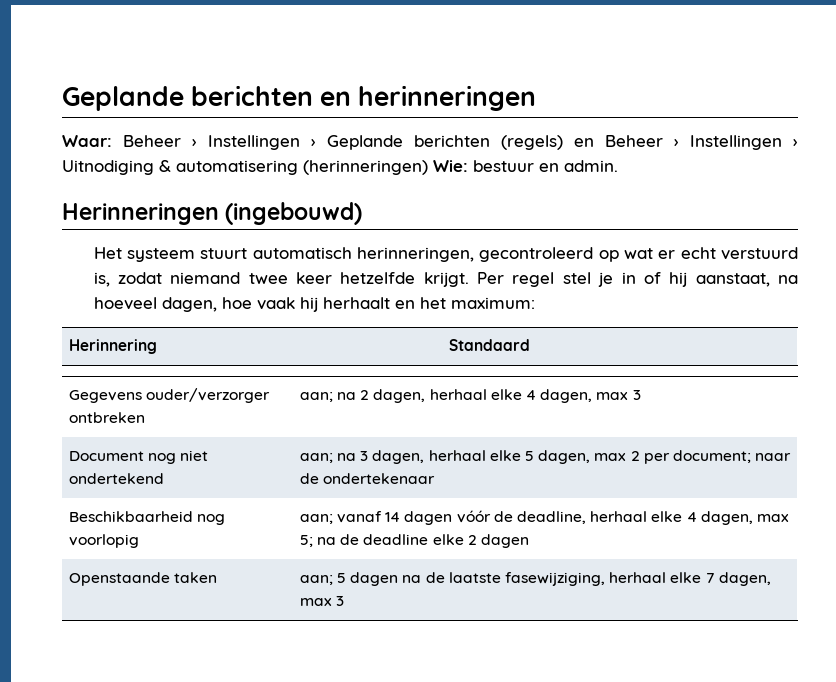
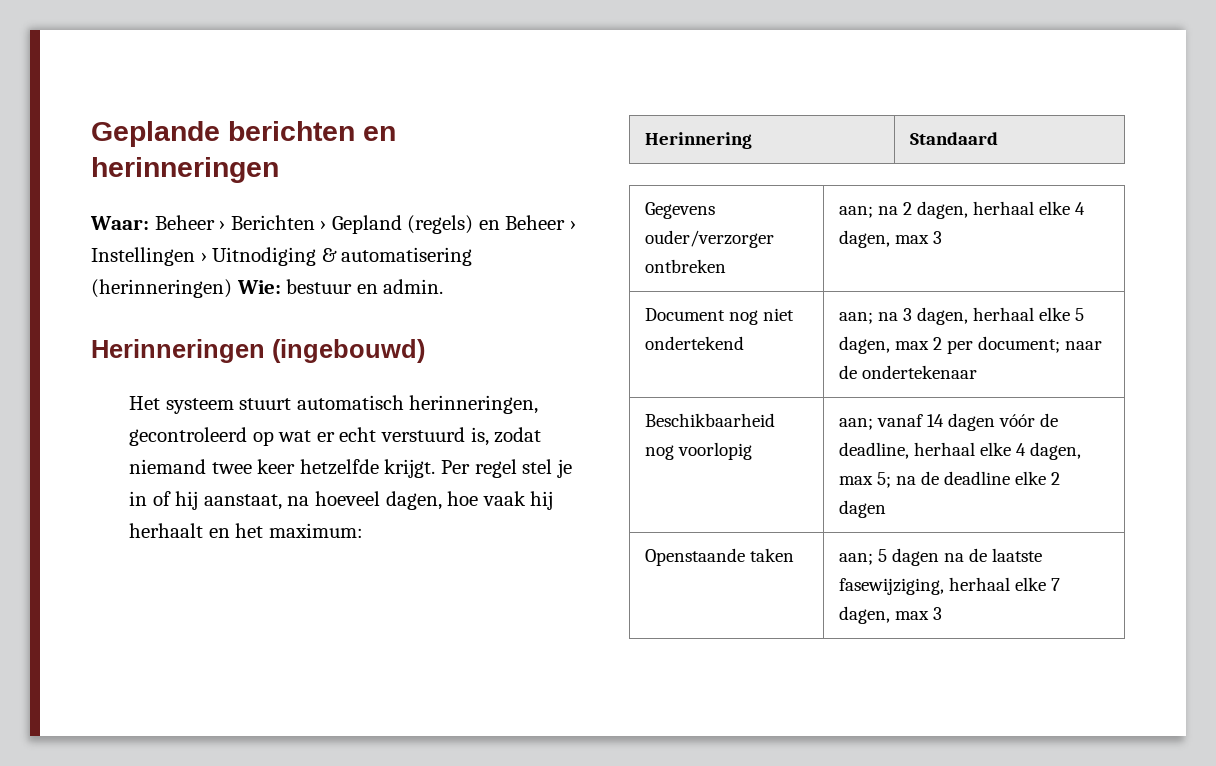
- Waar: Beheer › Instellingen › Geplande berichten (regels) en Beheer › Instellingen › Uitnodiging & automatisering (herinneringen) Wie: bestuur en admin.
+ Waar: Beheer › Berichten › Gepland (regels) en Beheer › Instellingen › Uitnodiging & automatisering (herinneringen) Wie: bestuur en admin.

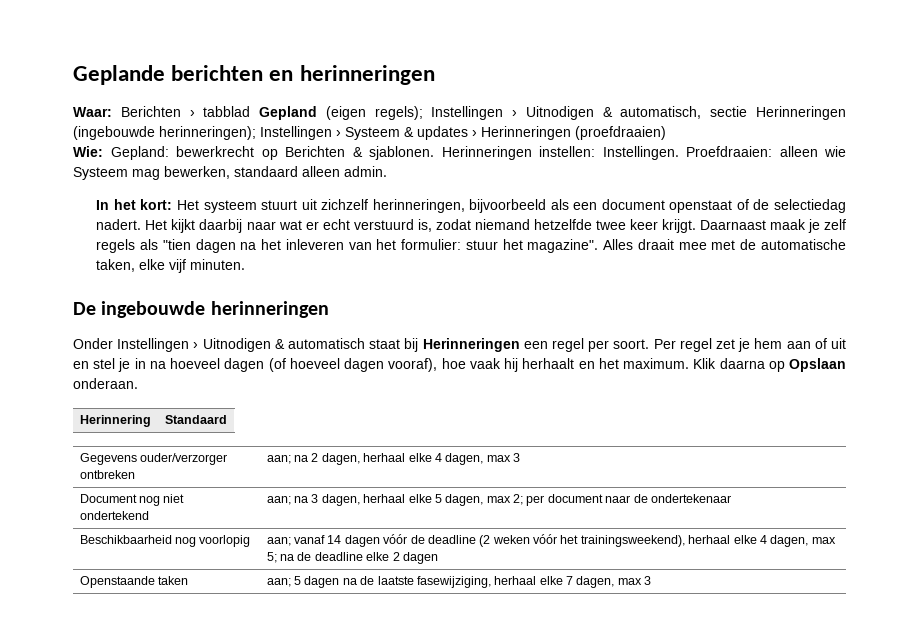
- Waar: Beheer › Berichten › Gepland (regels) en Beheer › Instellingen › Uitnodiging & automatisering (herinneringen) Wie: bestuur en admin.
- Herinneringen (ingebouwd)
- Het systeem stuurt automatisch herinneringen, gecontroleerd op wat er echt verstuurd is, zodat niemand twee keer hetzelfde krijgt. Per regel stel je in of hij aanstaat, na hoeveel dagen, hoe vaak hij herhaalt en het maximum:
+ Waar: Berichten › tabblad Gepland (eigen regels); Instellingen › Uitnodigen & automatisch, sectie Herinneringen (ingebouwde herinneringen); Instellingen › Systeem & updates › Herinneringen (proefdraaien)
+ Wie: Gepland: bewerkrecht op Berichten & sjablonen. Herinneringen instellen: Instellingen. Proefdraaien: alleen wie Systeem mag bewerken, standaard alleen admin.
+ In het kort: Het systeem stuurt uit zichzelf herinneringen, bijvoorbeeld als een document openstaat of de selectiedag nadert. Het kijkt daarbij naar wat er echt verstuurd is, zodat niemand hetzelfde twee keer krijgt. Daarnaast maak je zelf regels als "tien dagen na het inleveren van het formulier: stuur het magazine". Alles draait mee met de automatische taken, elke vijf minuten.
+ De ingebouwde herinneringen
+ Onder Instellingen › Uitnodigen & automatisch staat bij Herinneringen een regel per soort. Per regel zet je hem aan of uit en stel je in na hoeveel dagen (of hoeveel dagen vooraf), hoe vaak hij herhaalt en het maximum. Klik daarna op Opslaan onderaan.
- Document nog niet ondertekend | aan; na 3 dagen, herhaal elke 5 dagen, max 2 per document; naar de ondertekenaar
+ Document nog niet ondertekend | aan; na 3 dagen, herhaal elke 5 dagen, max 2; per document naar de ondertekenaar
- Beschikbaarheid nog voorlopig | aan; vanaf 14 dagen vóór de deadline, herhaal elke 4 dagen, max 5; na de deadline elke 2 dagen
+ Beschikbaarheid nog voorlopig | aan; vanaf 14 dagen vóór de deadline (2 weken vóór het trainingsweekend), herhaal elke 4 dagen, max 5; na de deadline elke 2 dagen

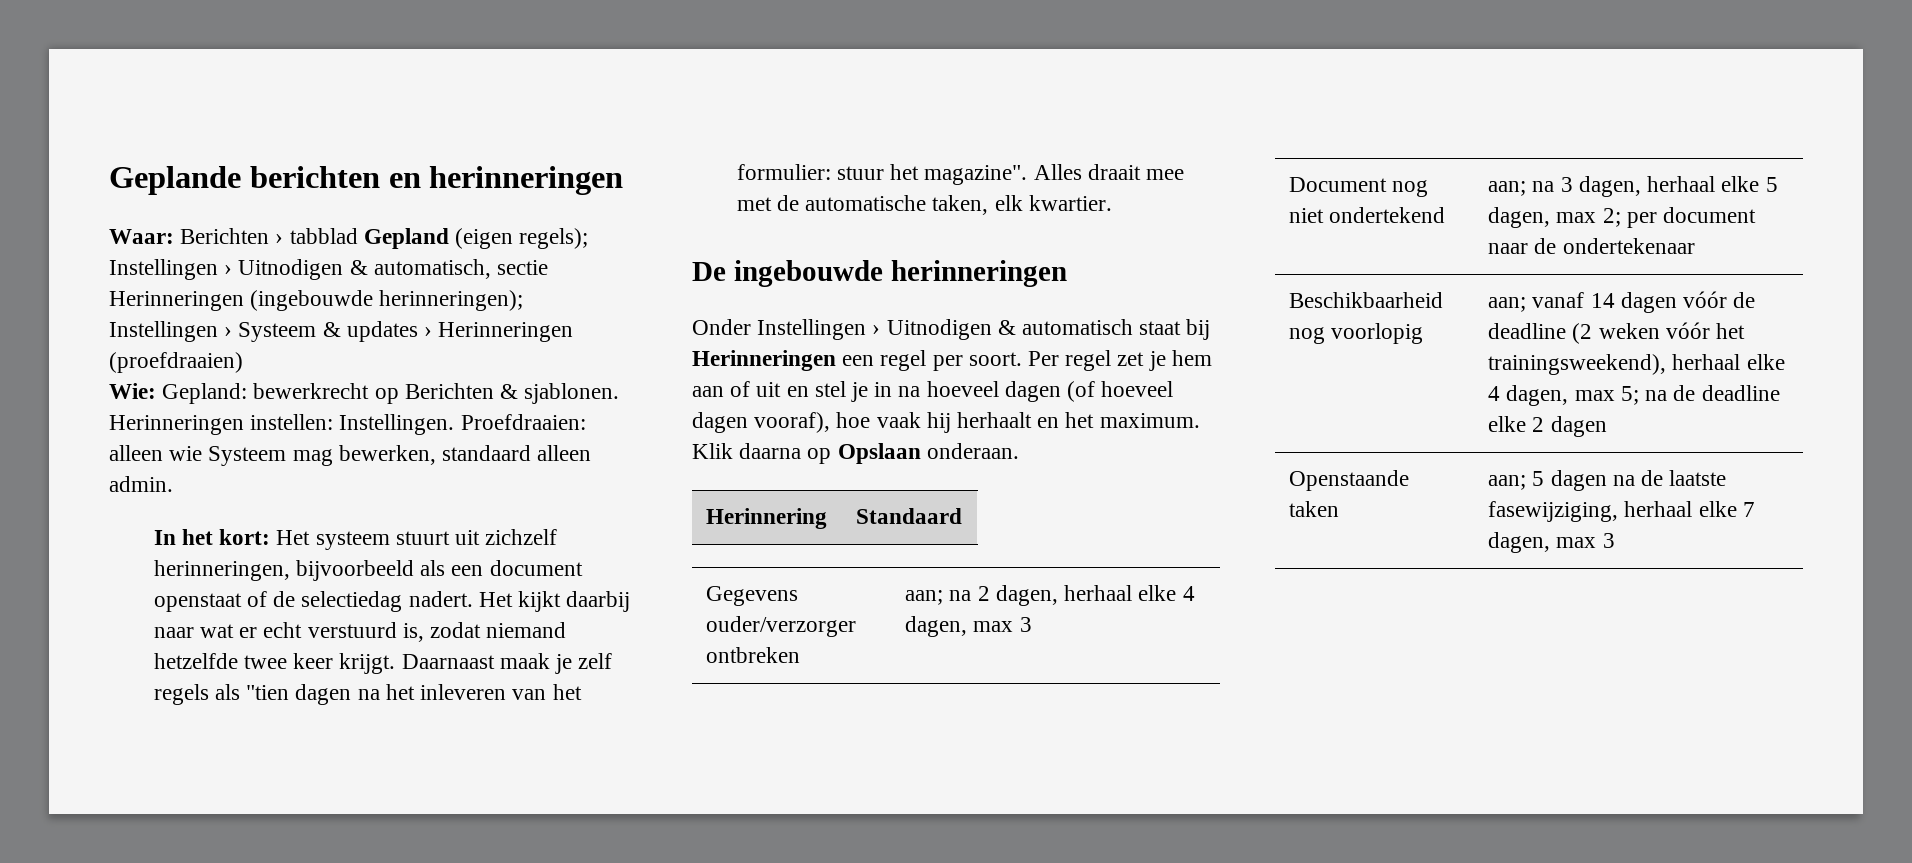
- Alles draait mee met de automatische taken, elke vijf minuten.
+ Alles draait mee met de automatische taken, elk kwartier.

